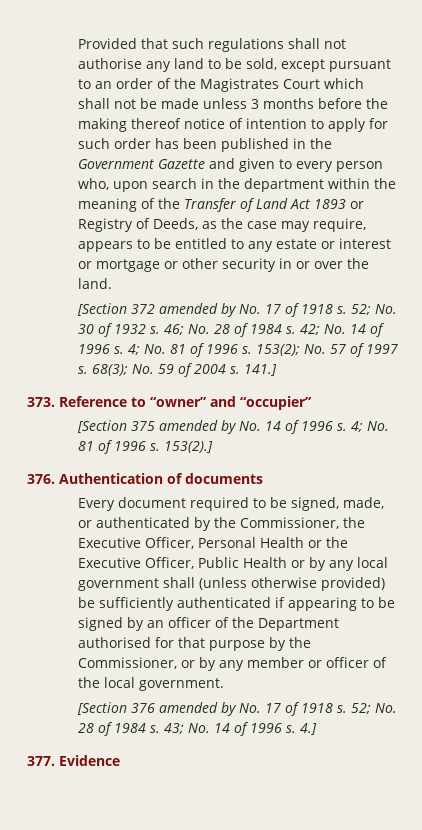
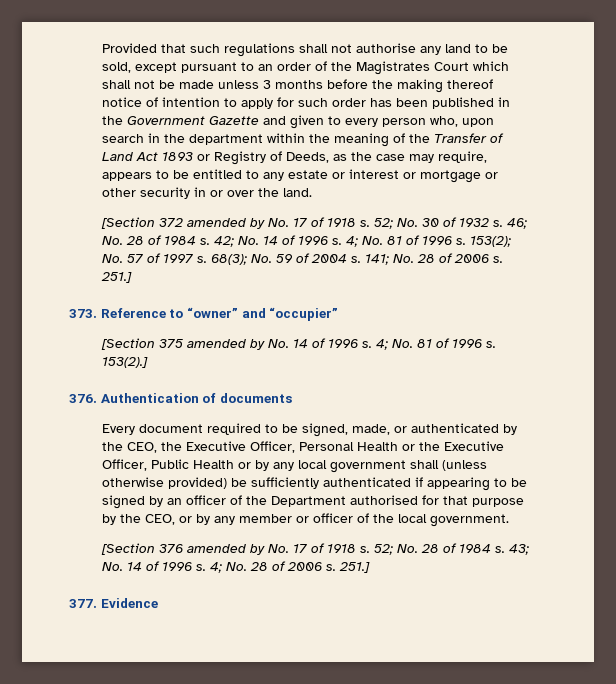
- 141.]
+ 141; No. 28 of 2006 s. 251.]
- Every document required to be signed, made, or authenticated by the Commissioner, the Executive Officer, Personal Health or the Executive Officer, Public Health or by any local government shall (unless otherwise provided) be sufficiently authenticated if appearing to be signed by an officer of the Department authorised for that purpose by the Commissioner, or by any member or officer of the local government.
+ Every document required to be signed, made, or authenticated by the CEO, the Executive Officer, Personal Health or the Executive Officer, Public Health or by any local government shall (unless otherwise provided) be sufficiently authenticated if appearing to be signed by an officer of the Department authorised for that purpose by the CEO, or by any member or officer of the local government.
- 4.]
+ 4; No. 28 of 2006 s. 251.]

